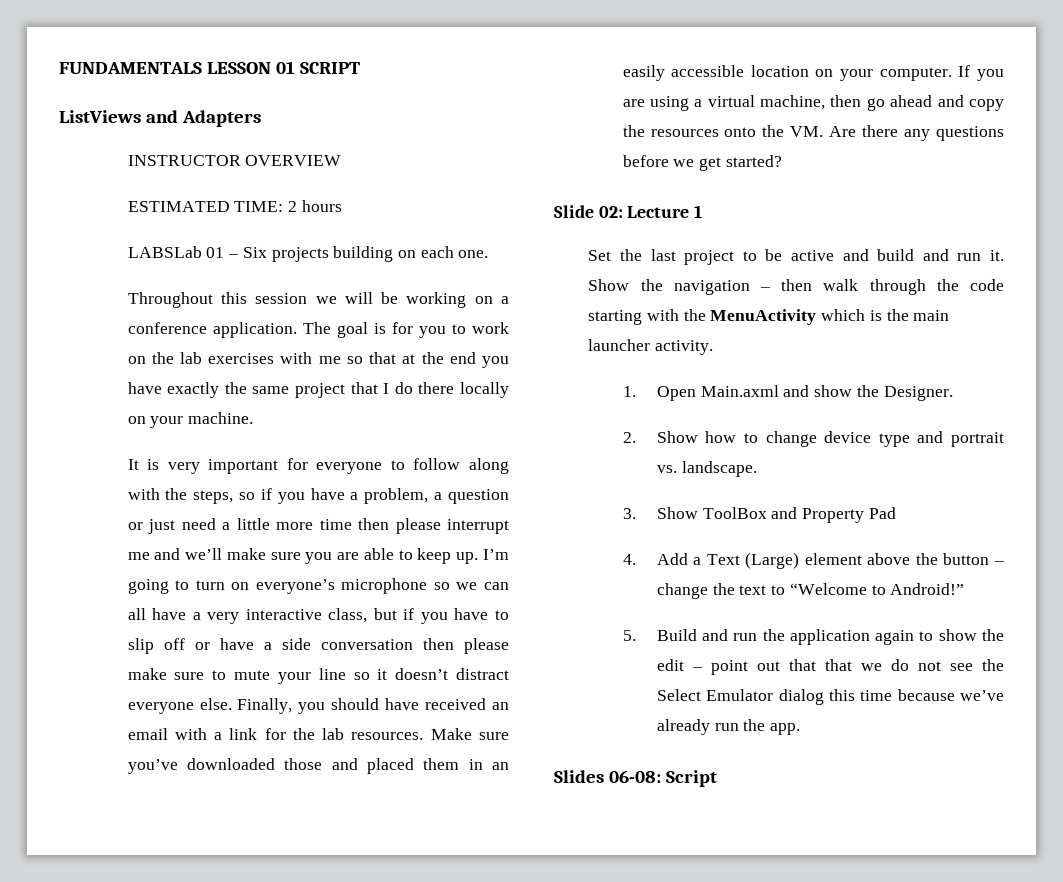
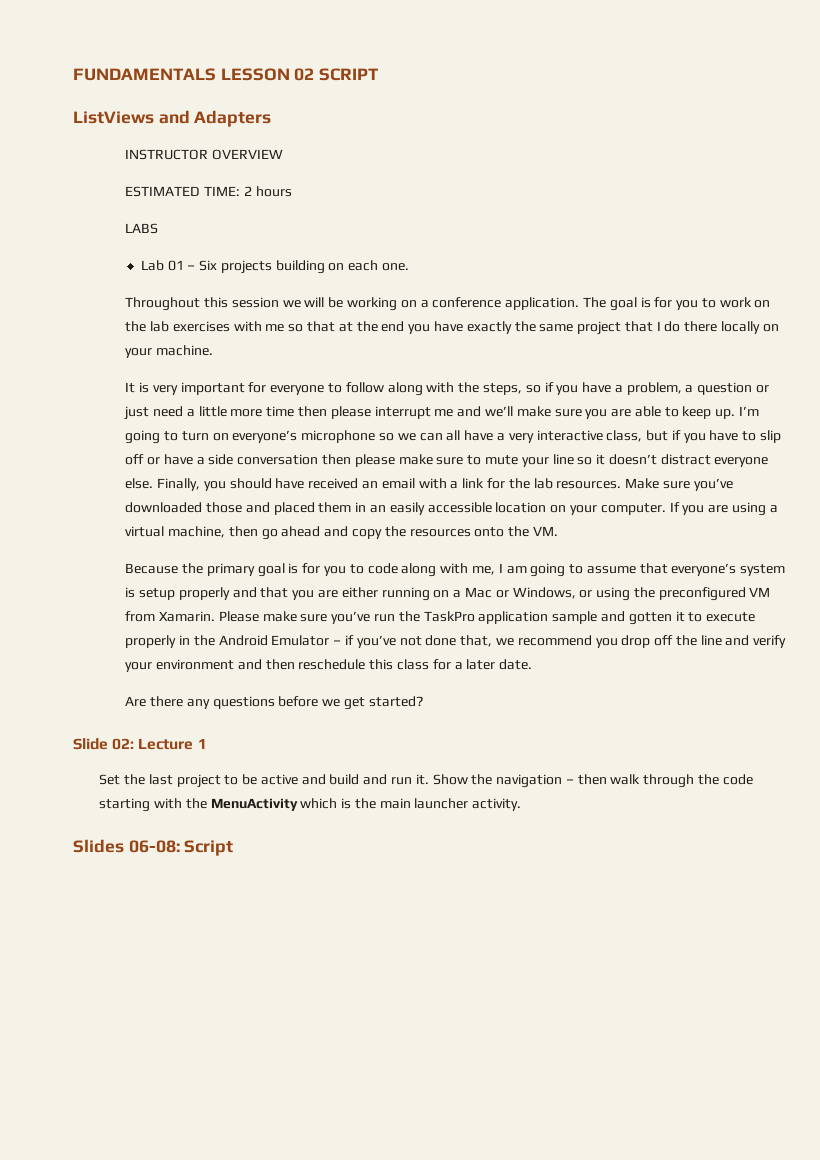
- FUNDAMENTALS LESSON 01 SCRIPT
+ FUNDAMENTALS LESSON 02 SCRIPT
- LABSLab 01 – Six projects building on each one.
+ LABS
+ Lab 01 – Six projects building on each one.
- If you are using a virtual machine, then go ahead and copy the resources onto the VM. Are there any questions before we get started?
+ If you are using a virtual machine, then go ahead and copy the resources onto the VM.
+ Because the primary goal is for you to code along with me, I am going to assume that everyone’s system is setup properly and that you are either running on a Mac or Windows, or using the preconfigured VM from Xamarin. Please make sure you’ve run the TaskPro application sample and gotten it to execute properly in the Android Emulator – if you’ve not done that, we recommend you drop off the line and verify your environment and then reschedule this class for a later date.
+ Are there any questions before we get started?
- 1. Open Main.axml and show the Designer.
- 2. Show how to change device type and portrait vs. landscape.
- 3. Show ToolBox and Property Pad
- 4. Add a Text (Large) element above the button – change the text to “Welcome to Android!”
- 5. Build and run the application again to show the edit – point out that that we do not see the Select Emulator dialog this time because we’ve already run the app.

